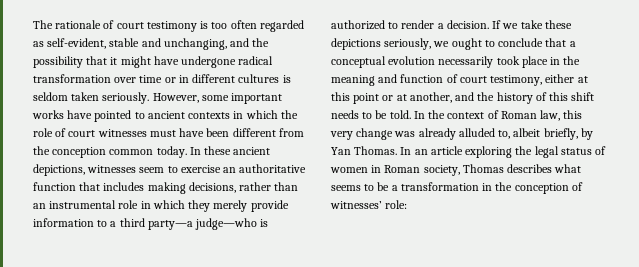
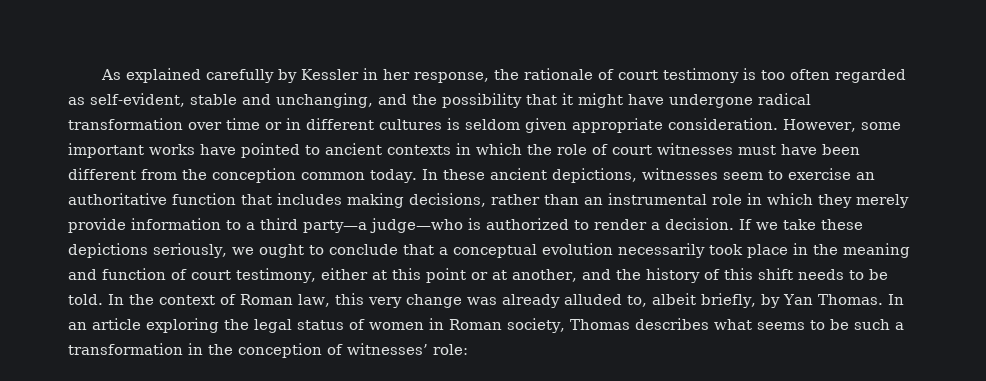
- The rationale of court testimony is too often regarded as self-evident, stable and unchanging, and the possibility that it might have undergone radical transformation over time or in different cultures is seldom taken seriously.
+ As explained carefully by Kessler in her response, the rationale of court testimony is too often regarded as self-evident, stable and unchanging, and the possibility that it might have undergone radical transformation over time or in different cultures is seldom given appropriate consideration.
- In an article exploring the legal status of women in Roman society, Thomas describes what seems to be a transformation in the conception of witnesses’ role:
+ In an article exploring the legal status of women in Roman society, Thomas describes what seems to be such a transformation in the conception of witnesses’ role:

